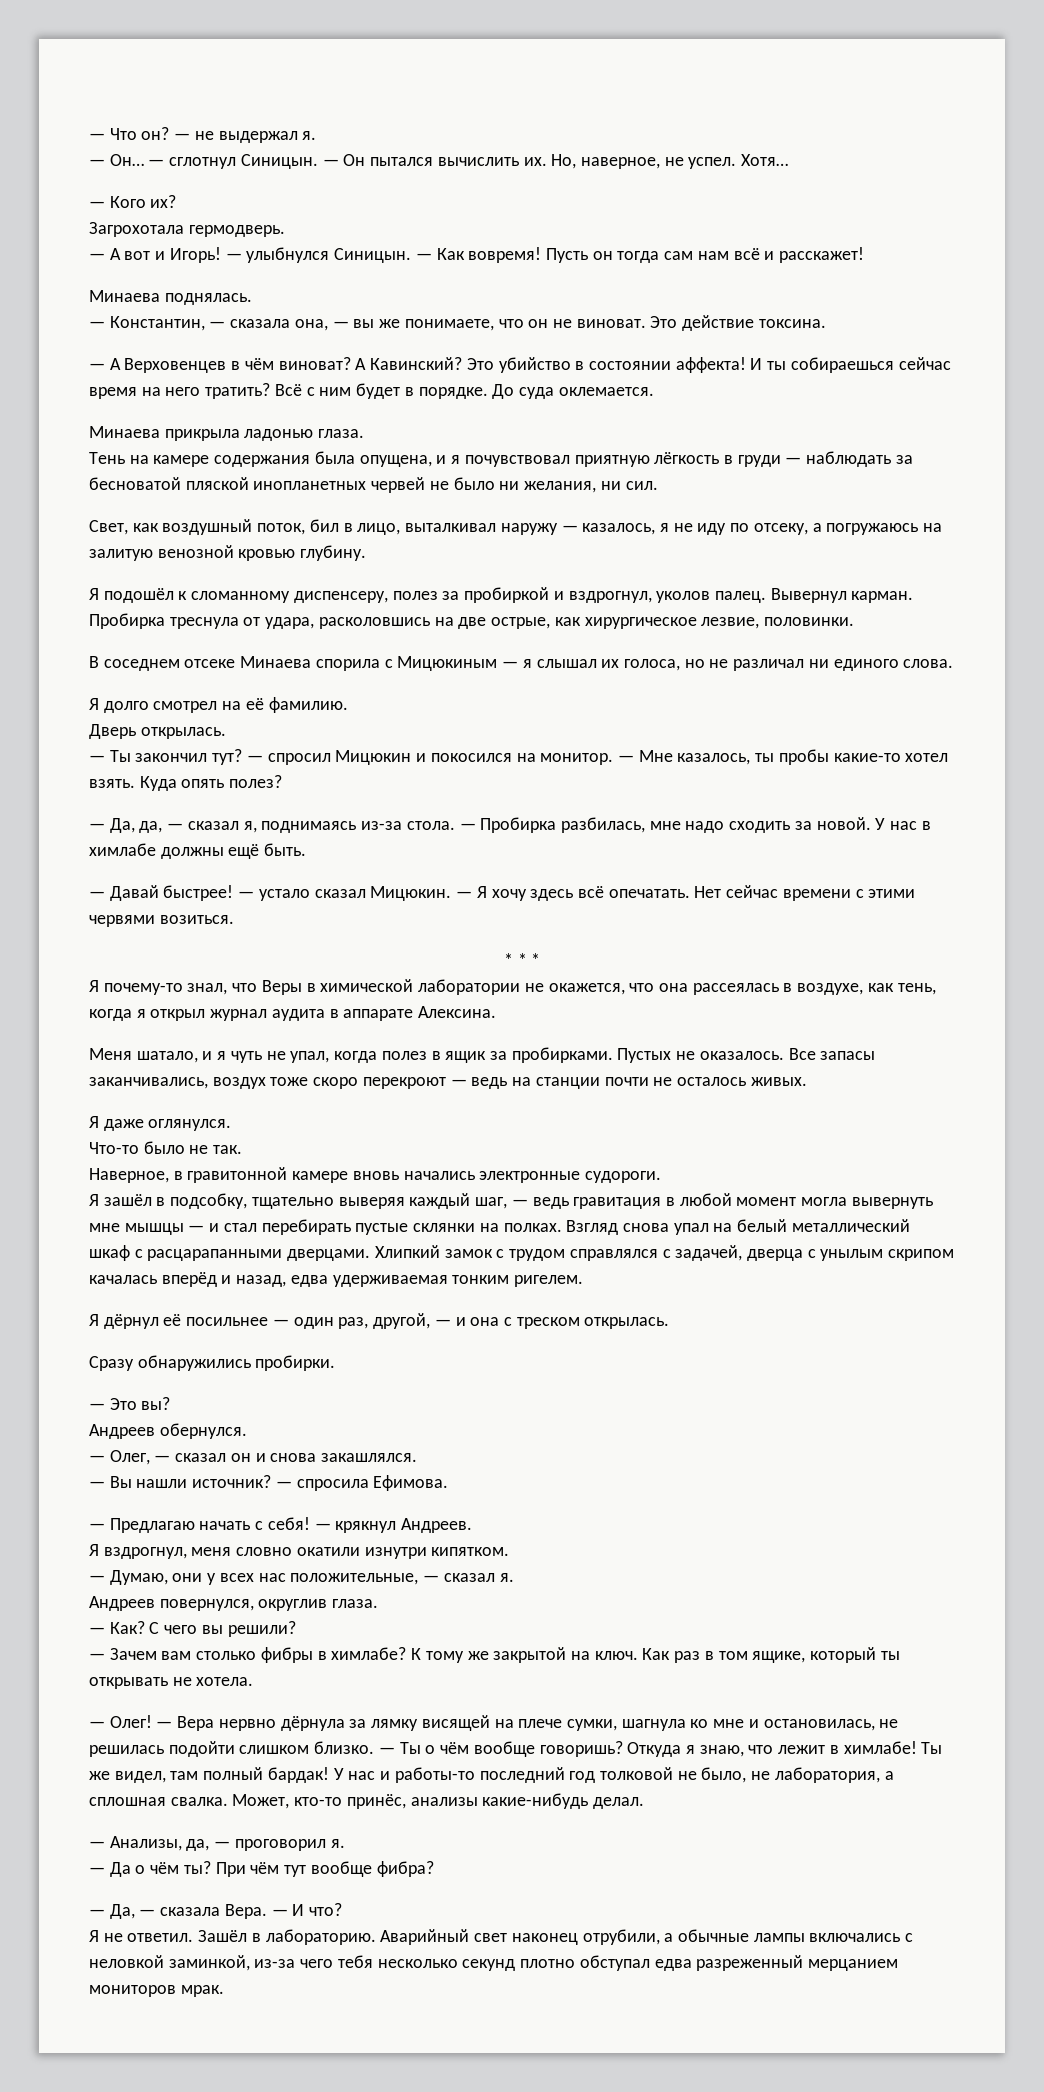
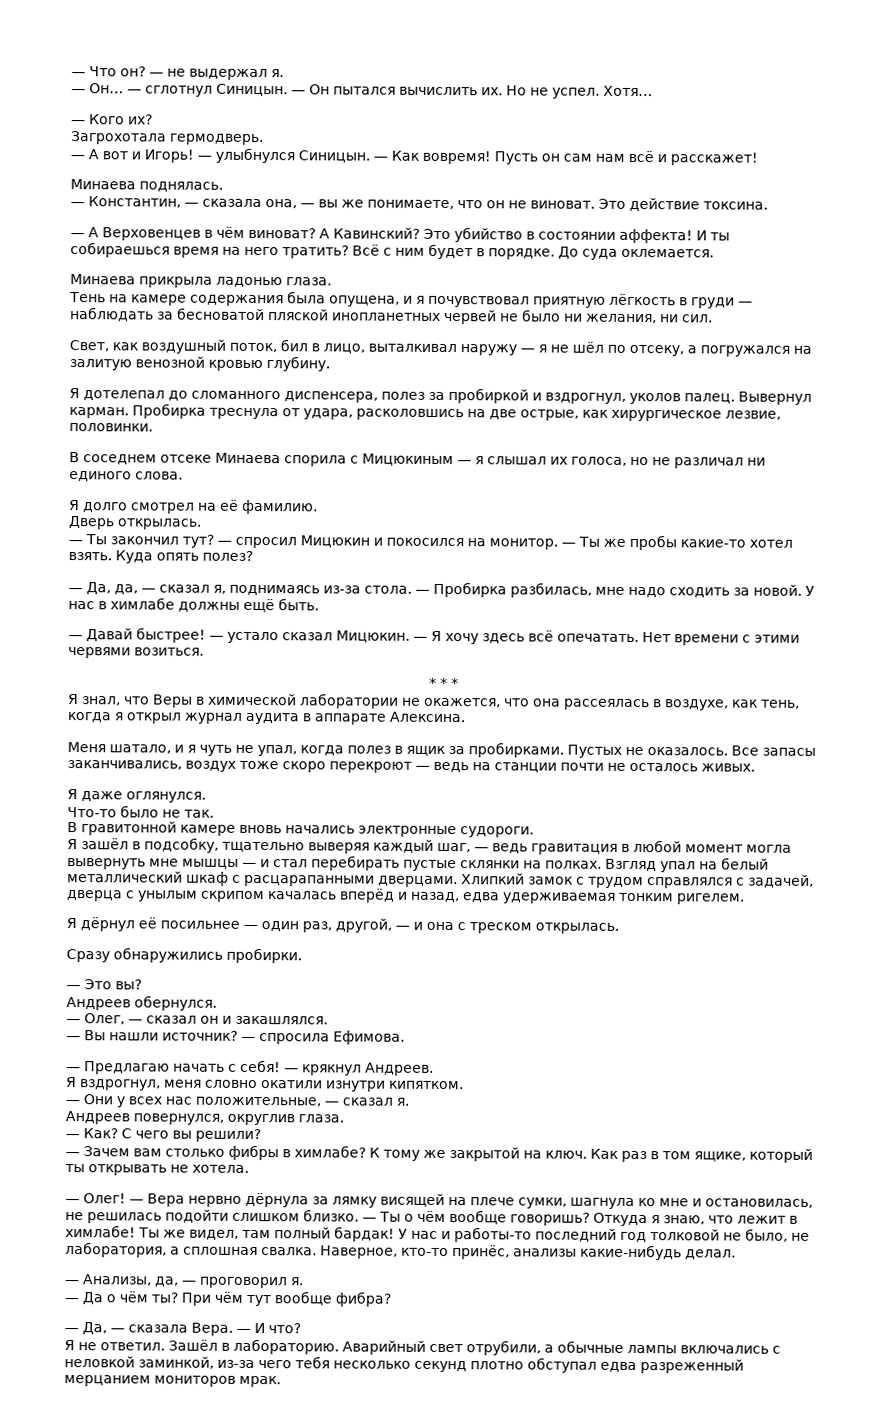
- Но, наверное, не успел.
+ Но не успел.
- Пусть он тогда сам нам всё и расскажет!
+ Пусть он сам нам всё и расскажет!
- И ты собираешься сейчас время на него тратить?
+ И ты собираешься время на него тратить?
- Свет, как воздушный поток, бил в лицо, выталкивал наружу — казалось, я не иду по отсеку, а погружаюсь на залитую венозной кровью глубину.
+ Свет, как воздушный поток, бил в лицо, выталкивал наружу — я не шёл по отсеку, а погружался на залитую венозной кровью глубину.
- Я подошёл к сломанному диспенсеру, полез за пробиркой и вздрогнул, уколов палец.
+ Я дотелепал до сломанного диспенсера, полез за пробиркой и вздрогнул, уколов палец.
- — Мне казалось, ты пробы какие-то хотел взять.
+ — Ты же пробы какие-то хотел взять.
- Нет сейчас времени с этими червями возиться.
+ Нет времени с этими червями возиться.
- Я почему-то знал, что Веры в химической лаборатории не окажется, что она рассеялась в воздухе, как тень, когда я открыл журнал аудита в аппарате Алексина.
+ Я знал, что Веры в химической лаборатории не окажется, что она рассеялась в воздухе, как тень, когда я открыл журнал аудита в аппарате Алексина.
- Наверное, в гравитонной камере вновь начались электронные судороги.
+ В гравитонной камере вновь начались электронные судороги.
- Взгляд снова упал на белый металлический шкаф с расцарапанными дверцами.
+ Взгляд упал на белый металлический шкаф с расцарапанными дверцами.
- — Олег, — сказал он и снова закашлялся.
+ — Олег, — сказал он и закашлялся.
- — Думаю, они у всех нас положительные, — сказал я.
+ — Они у всех нас положительные, — сказал я.
- Может, кто-то принёс, анализы какие-нибудь делал.
+ Наверное, кто-то принёс, анализы какие-нибудь делал.
- Аварийный свет наконец отрубили, а обычные лампы включались с неловкой заминкой, из-за чего тебя несколько секунд плотно обступал едва разреженный мерцанием мониторов мрак.
+ Аварийный свет отрубили, а обычные лампы включались с неловкой заминкой, из-за чего тебя несколько секунд плотно обступал едва разреженный мерцанием мониторов мрак.

